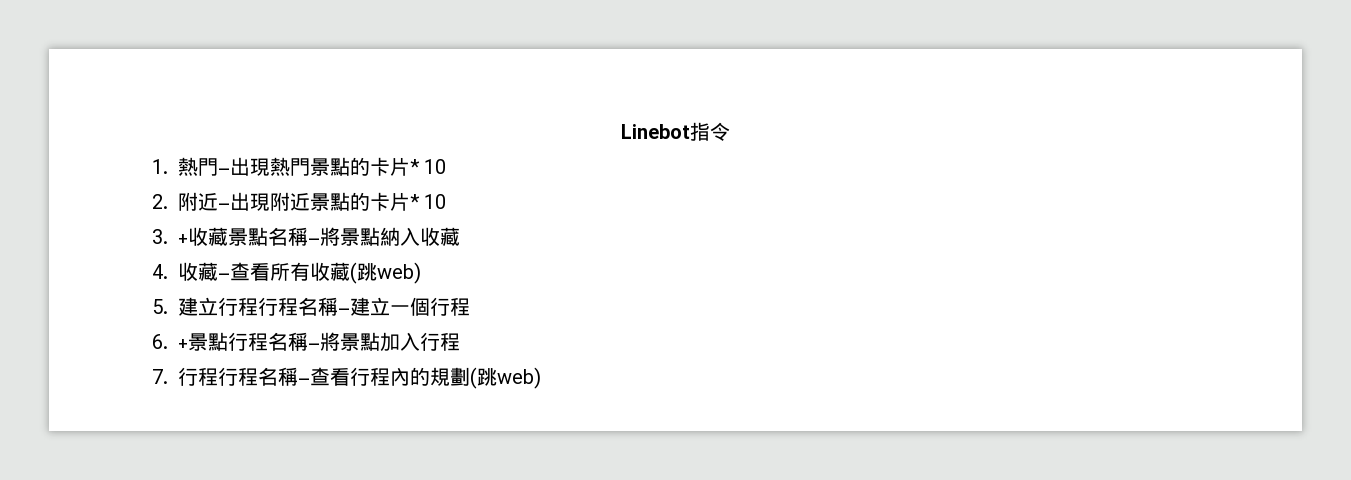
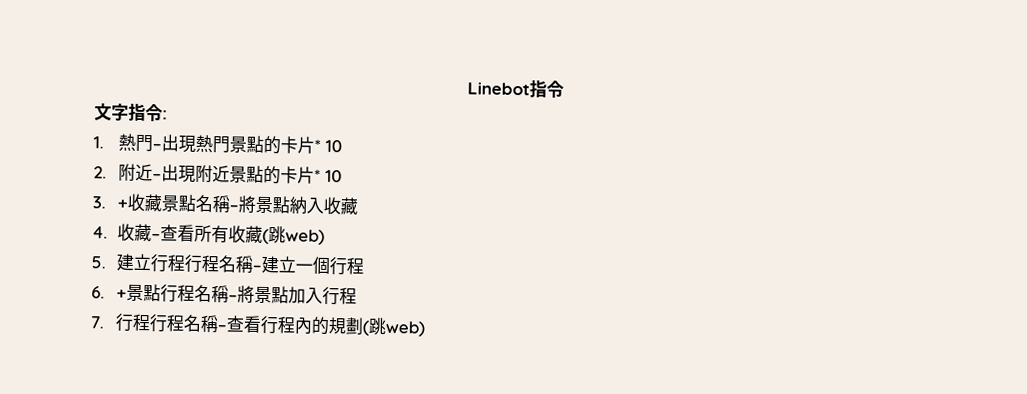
+ 文字指令:

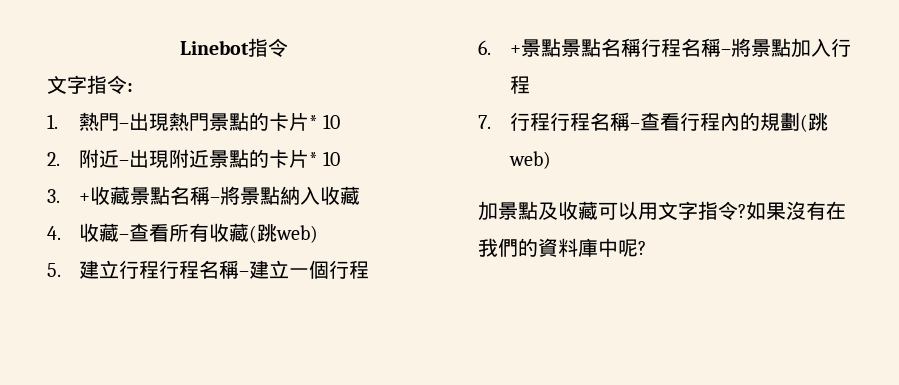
- 6. +景點行程名稱–將景點加入行程
+ 6. +景點景點名稱行程名稱–將景點加入行程
+ 加景點及收藏可以用文字指令?如果沒有在我們的資料庫中呢?

